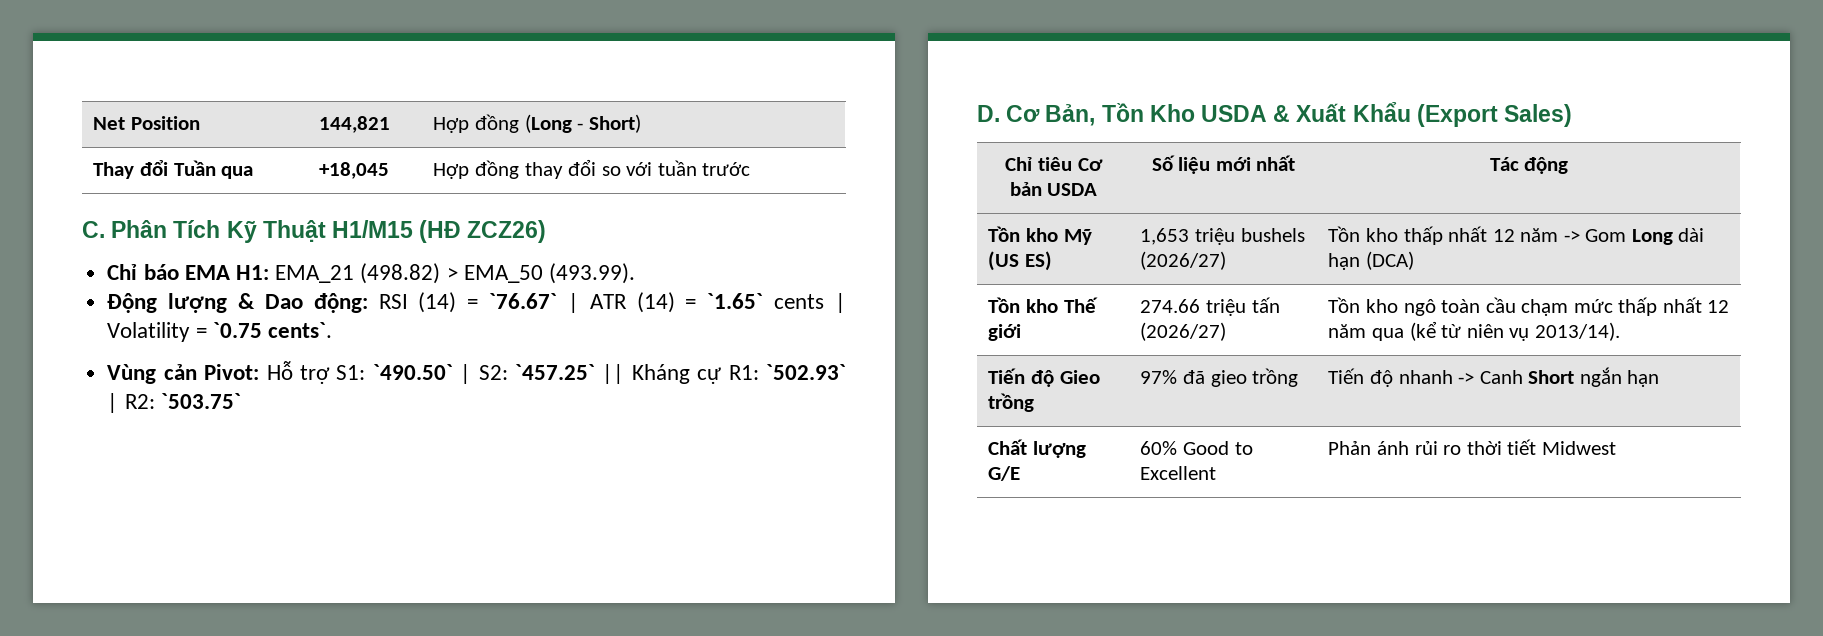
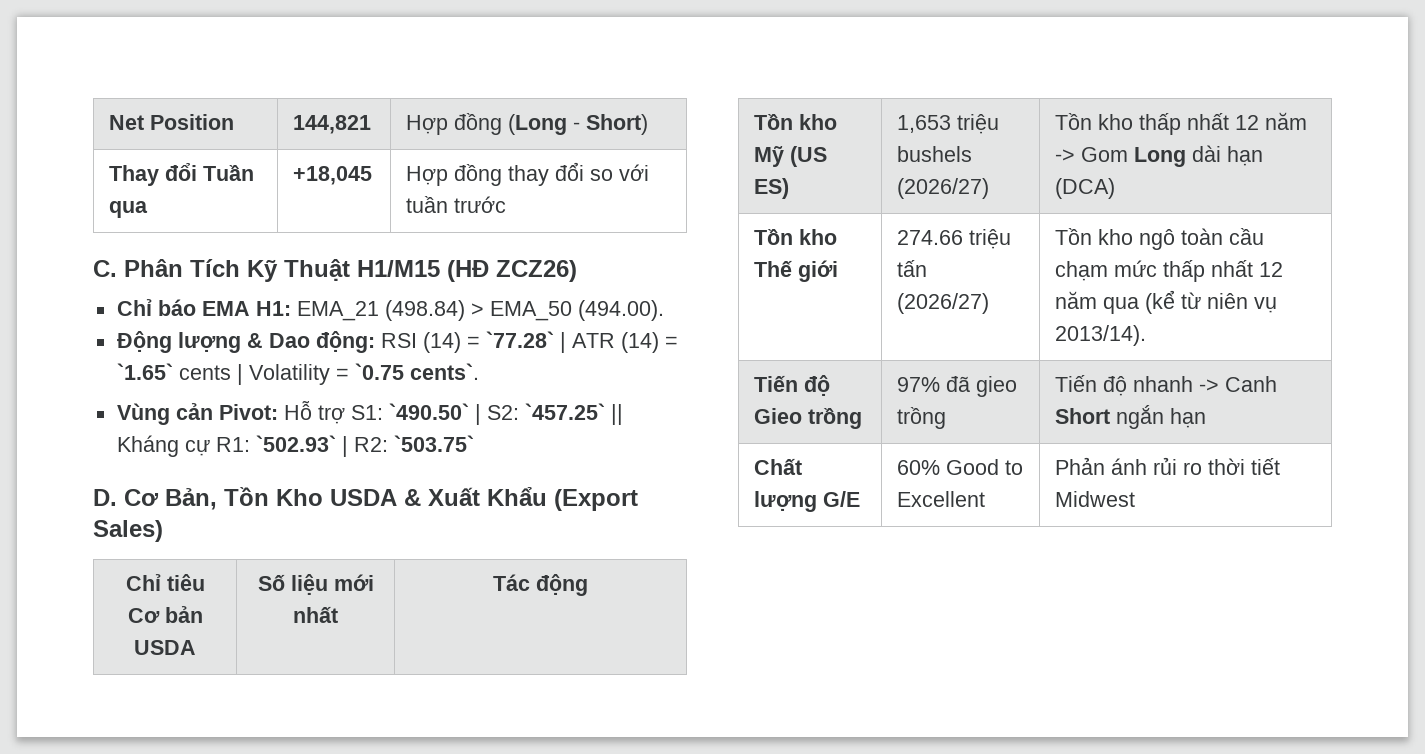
- Chỉ báo EMA H1: EMA_21 (498.82) > EMA_50 (493.99).
+ Chỉ báo EMA H1: EMA_21 (498.84) > EMA_50 (494.00).
- Động lượng & Dao động: RSI (14) = `76.67` | ATR (14) = `1.65` cents | Volatility = `0.75 cents`.
+ Động lượng & Dao động: RSI (14) = `77.28` | ATR (14) = `1.65` cents | Volatility = `0.75 cents`.

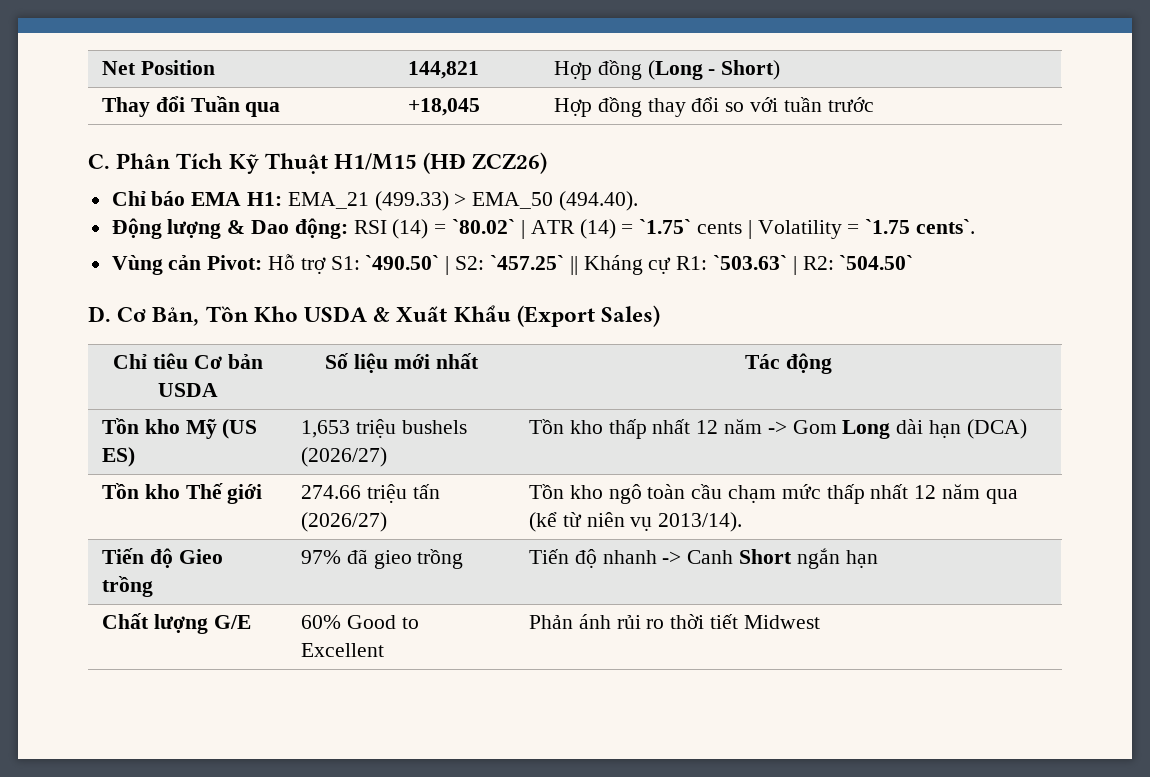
- Chỉ báo EMA H1: EMA_21 (498.84) > EMA_50 (494.00).
+ Chỉ báo EMA H1: EMA_21 (499.33) > EMA_50 (494.40).
- Động lượng & Dao động: RSI (14) = `77.28` | ATR (14) = `1.65` cents | Volatility = `0.75 cents`.
+ Động lượng & Dao động: RSI (14) = `80.02` | ATR (14) = `1.75` cents | Volatility = `1.75 cents`.
- Vùng cản Pivot: Hỗ trợ S1: `490.50` | S2: `457.25` || Kháng cự R1: `502.93` | R2: `503.75`
+ Vùng cản Pivot: Hỗ trợ S1: `490.50` | S2: `457.25` || Kháng cự R1: `503.63` | R2: `504.50`

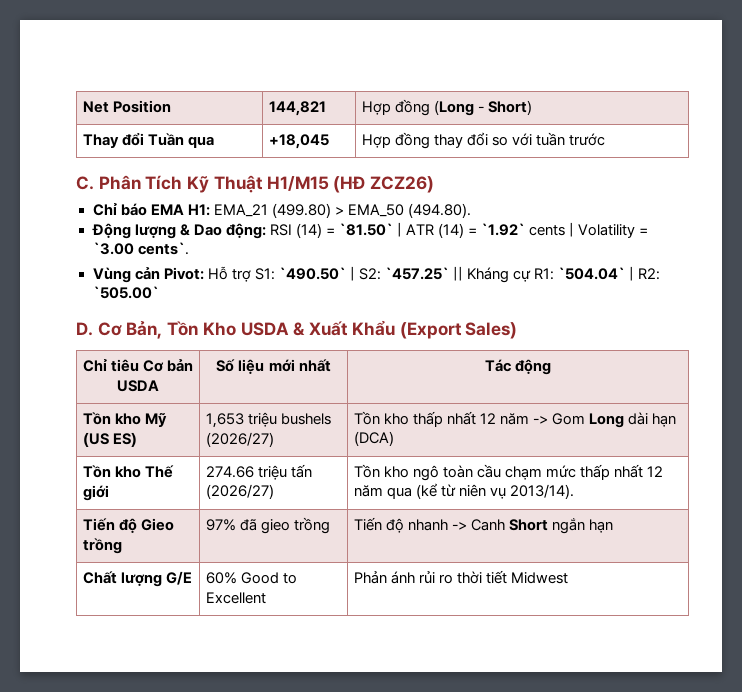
- Chỉ báo EMA H1: EMA_21 (499.33) > EMA_50 (494.40).
+ Chỉ báo EMA H1: EMA_21 (499.80) > EMA_50 (494.80).
- Động lượng & Dao động: RSI (14) = `80.02` | ATR (14) = `1.75` cents | Volatility = `1.75 cents`.
+ Động lượng & Dao động: RSI (14) = `81.50` | ATR (14) = `1.92` cents | Volatility = `3.00 cents`.
- Vùng cản Pivot: Hỗ trợ S1: `490.50` | S2: `457.25` || Kháng cự R1: `503.63` | R2: `504.50`
+ Vùng cản Pivot: Hỗ trợ S1: `490.50` | S2: `457.25` || Kháng cự R1: `504.04` | R2: `505.00`

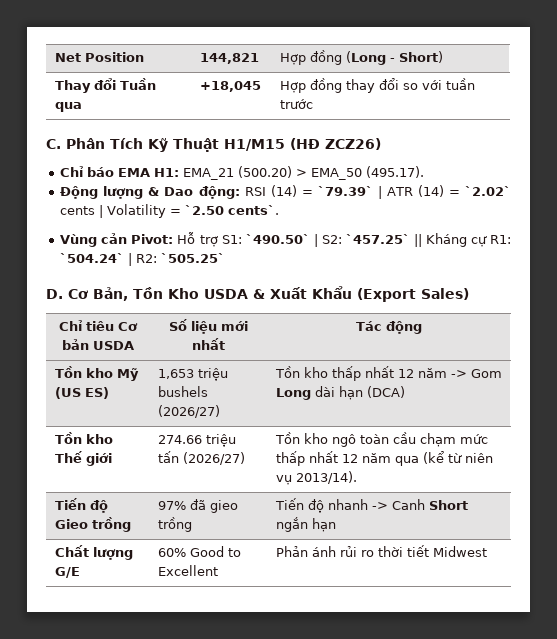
- Chỉ báo EMA H1: EMA_21 (499.80) > EMA_50 (494.80).
+ Chỉ báo EMA H1: EMA_21 (500.20) > EMA_50 (495.17).
- Động lượng & Dao động: RSI (14) = `81.50` | ATR (14) = `1.92` cents | Volatility = `3.00 cents`.
+ Động lượng & Dao động: RSI (14) = `79.39` | ATR (14) = `2.02` cents | Volatility = `2.50 cents`.
- Vùng cản Pivot: Hỗ trợ S1: `490.50` | S2: `457.25` || Kháng cự R1: `504.04` | R2: `505.00`
+ Vùng cản Pivot: Hỗ trợ S1: `490.50` | S2: `457.25` || Kháng cự R1: `504.24` | R2: `505.25`

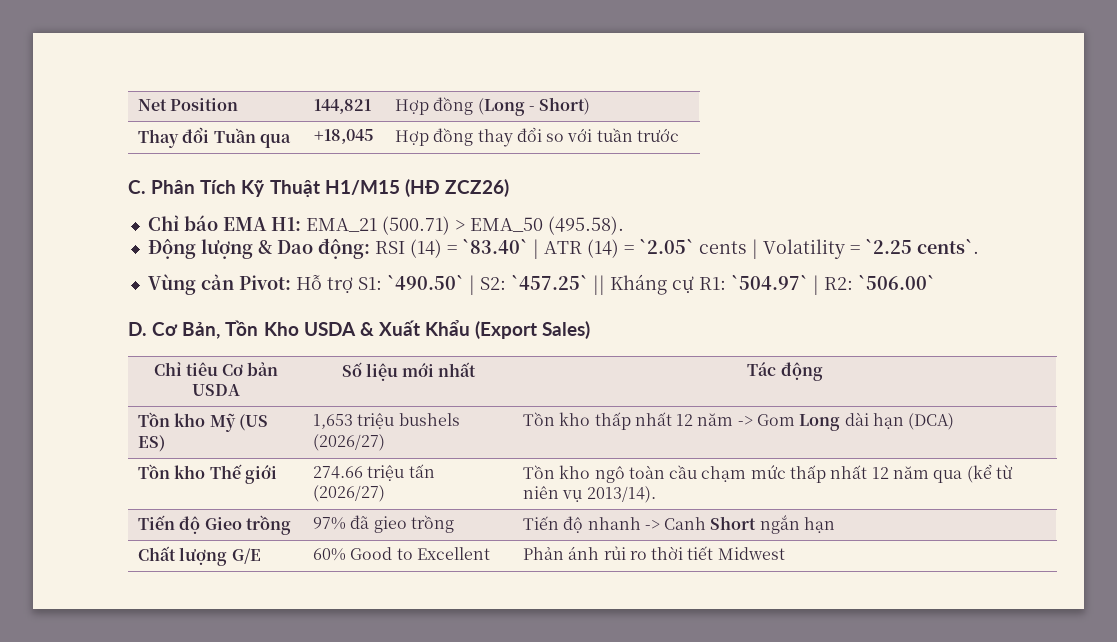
- Chỉ báo EMA H1: EMA_21 (500.20) > EMA_50 (495.17).
+ Chỉ báo EMA H1: EMA_21 (500.71) > EMA_50 (495.58).
- Động lượng & Dao động: RSI (14) = `79.39` | ATR (14) = `2.02` cents | Volatility = `2.50 cents`.
+ Động lượng & Dao động: RSI (14) = `83.40` | ATR (14) = `2.05` cents | Volatility = `2.25 cents`.
- Vùng cản Pivot: Hỗ trợ S1: `490.50` | S2: `457.25` || Kháng cự R1: `504.24` | R2: `505.25`
+ Vùng cản Pivot: Hỗ trợ S1: `490.50` | S2: `457.25` || Kháng cự R1: `504.97` | R2: `506.00`

